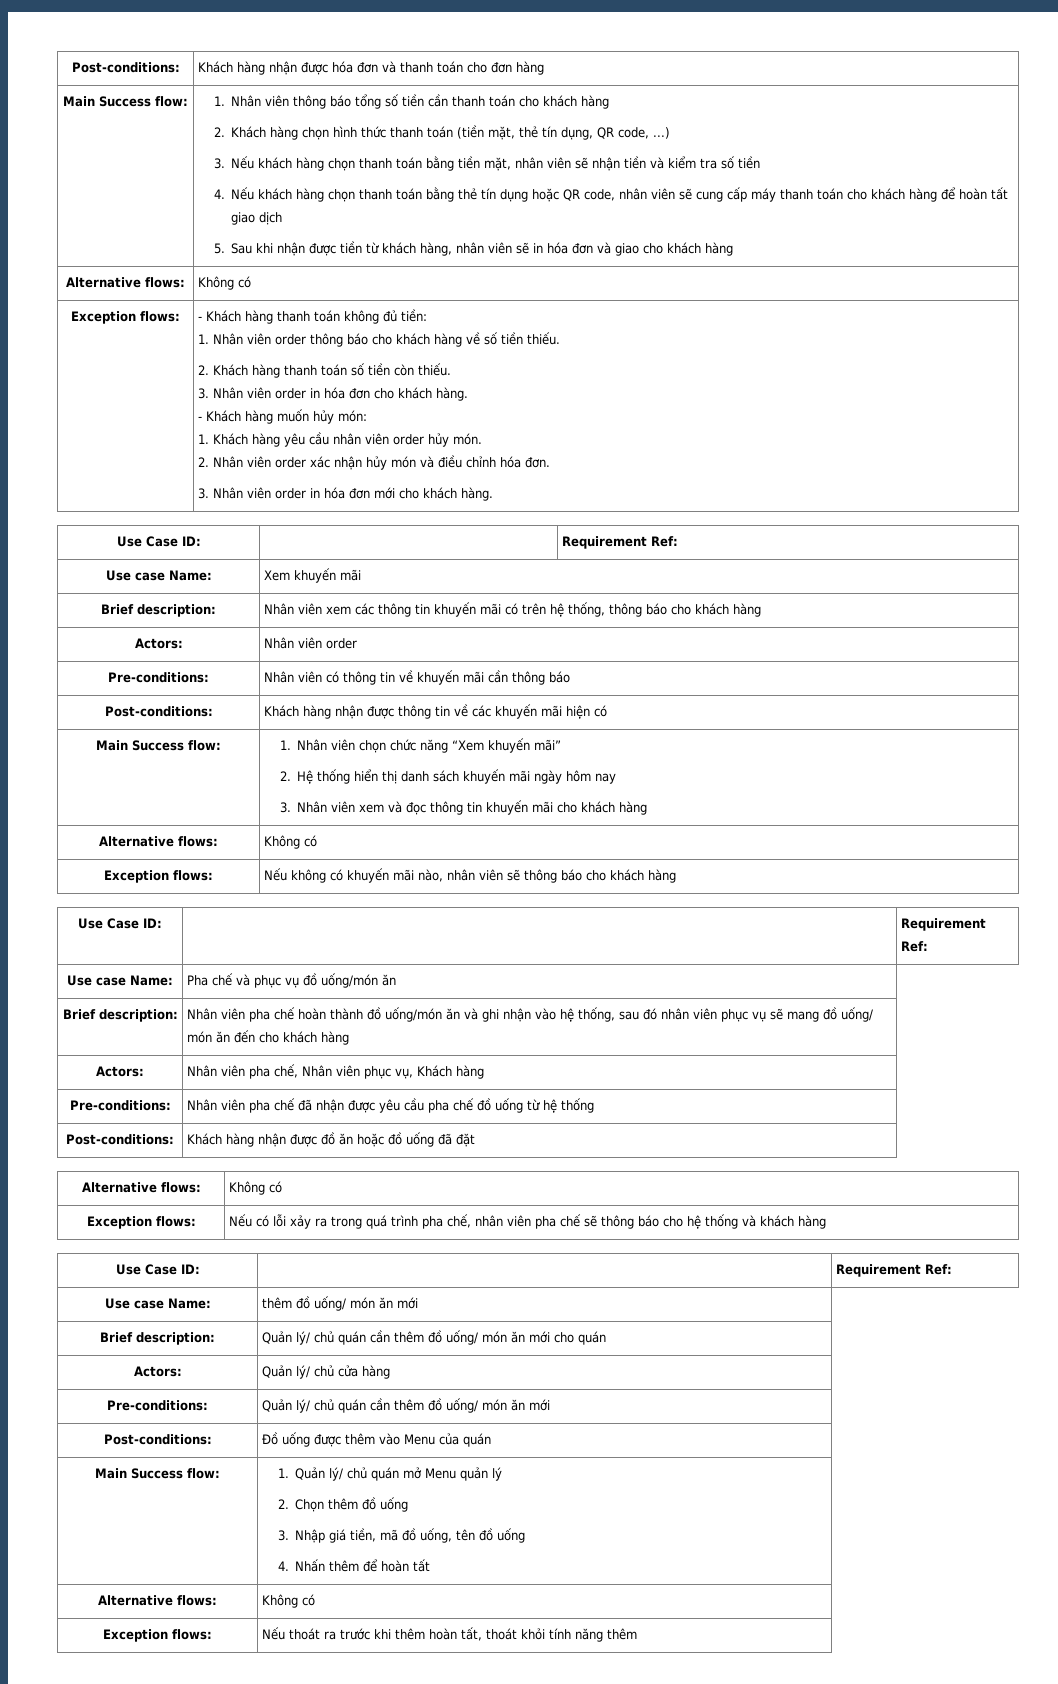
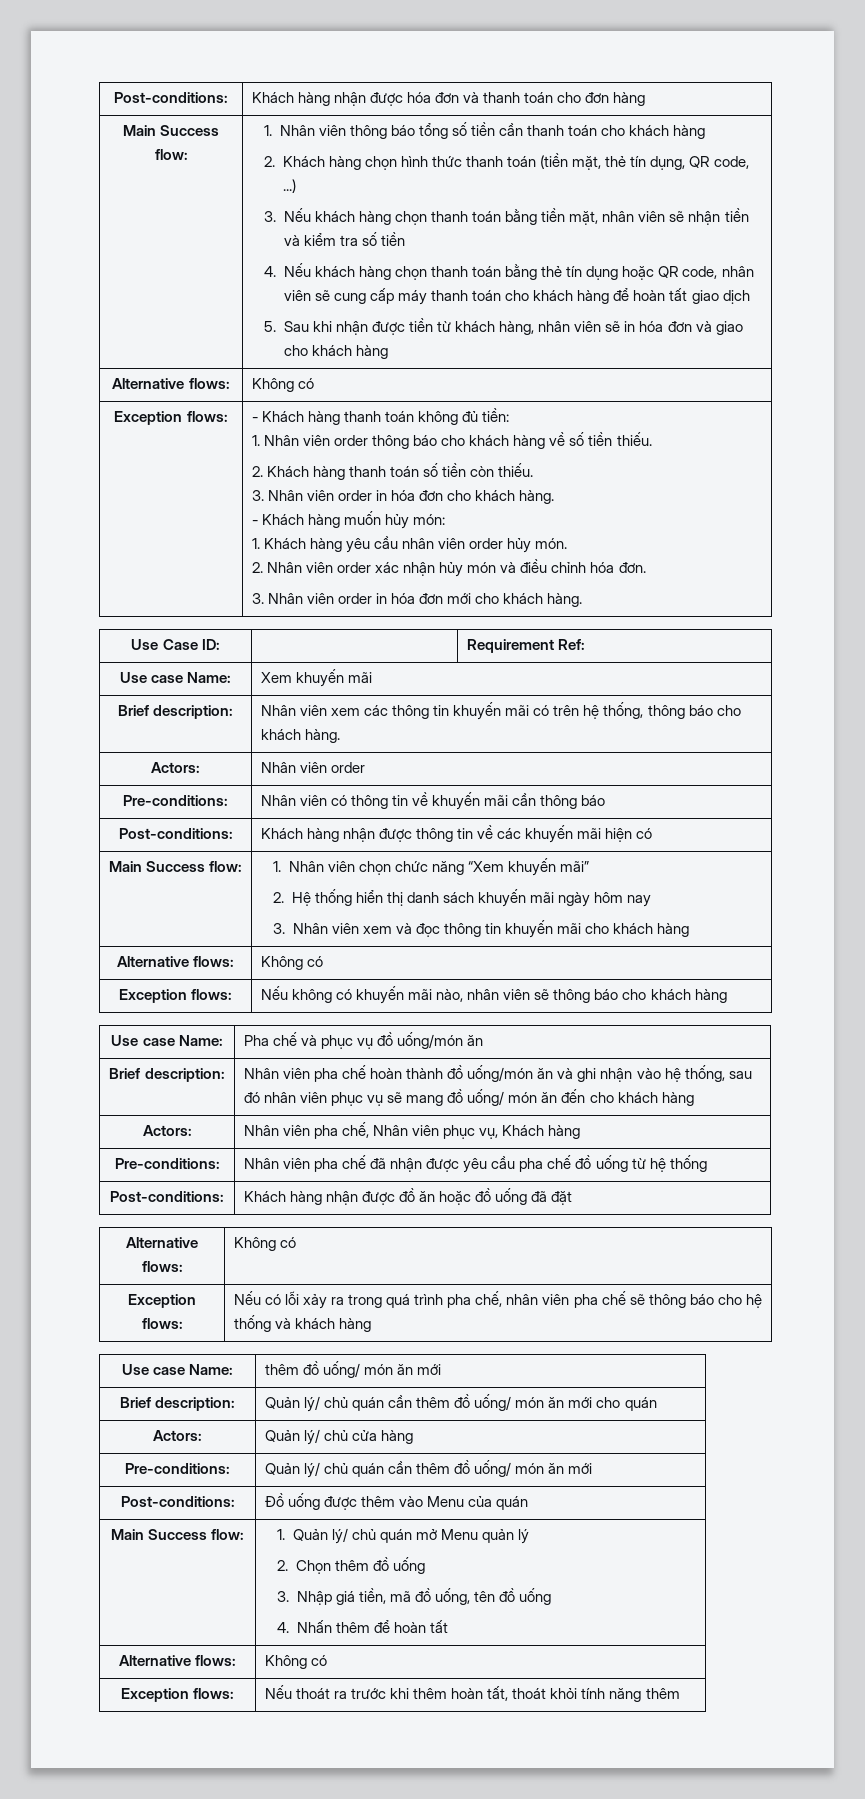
- Brief description: | Nhân viên xem các thông tin khuyến mãi có trên hệ thống, thông báo cho khách hàng
+ Brief description: | Nhân viên xem các thông tin khuyến mãi có trên hệ thống, thông báo cho khách hàng.
  Exception flows: | Nếu không có khuyến mãi nào, nhân viên sẽ thông báo cho khách hàng
- Use Case ID: | | Requirement Ref:
  Exception flows: | Nếu có lỗi xảy ra trong quá trình pha chế, nhân viên pha chế sẽ thông báo cho hệ thống và khách hàng
- Use Case ID: | | Requirement Ref:

